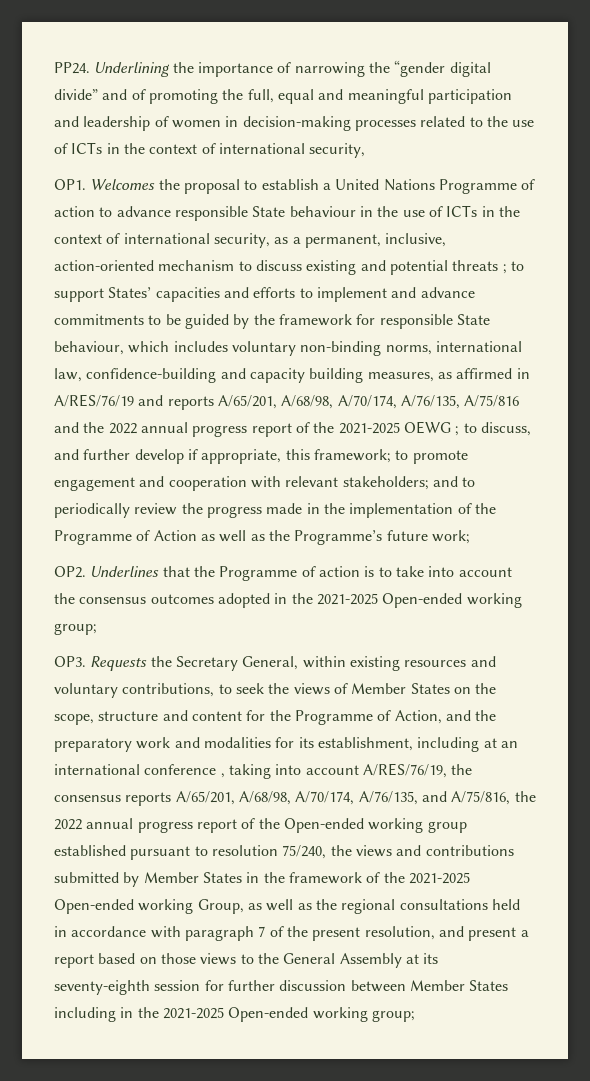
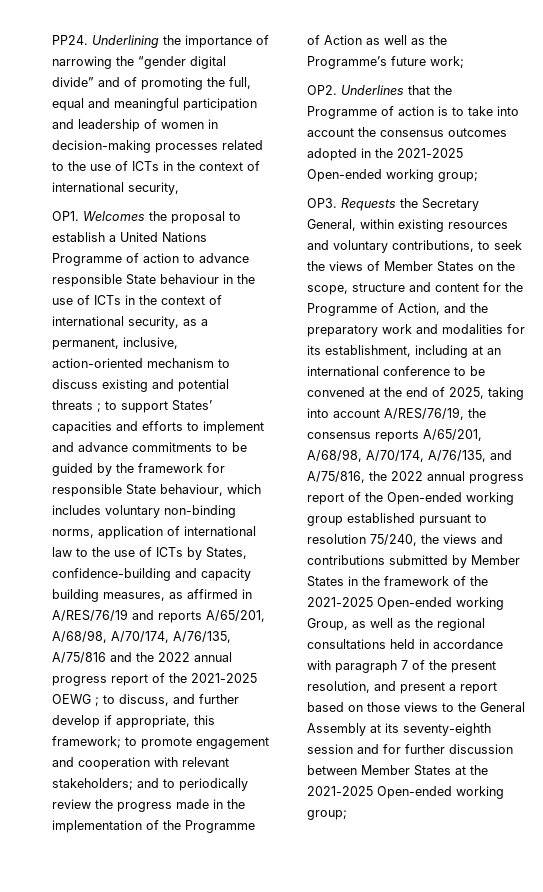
- to support States’ capacities and efforts to implement and advance commitments to be guided by the framework for responsible State behaviour, which includes voluntary non-binding norms, international law, confidence-building and capacity building measures, as affirmed in A/RES/76/19 and reports A/65/201, A/68/98, A/70/174, A/76/135, A/75/816 and the 2022 annual progress report of the 2021-2025 OEWG ;
+ to support States’ capacities and efforts to implement and advance commitments to be guided by the framework for responsible State behaviour, which includes voluntary non-binding norms, application of international law to the use of ICTs by States, confidence-building and capacity building measures, as affirmed in A/RES/76/19 and reports A/65/201, A/68/98, A/70/174, A/76/135, A/75/816 and the 2022 annual progress report of the 2021-2025 OEWG ;
- OP3. Requests the Secretary General, within existing resources and voluntary contributions, to seek the views of Member States on the scope, structure and content for the Programme of Action, and the preparatory work and modalities for its establishment, including at an international conference , taking into account A/RES/76/19, the consensus reports A/65/201, A/68/98, A/70/174, A/76/135, and A/75/816, the 2022 annual progress report of the Open-ended working group established pursuant to resolution 75/240, the views and contributions submitted by Member States in the framework of the 2021-2025 Open-ended working Group, as well as the regional consultations held in accordance with paragraph 7 of the present resolution, and present a report based on those views to the General Assembly at its seventy-eighth session for further discussion between Member States including in the 2021-2025 Open-ended working group;
+ OP3. Requests the Secretary General, within existing resources and voluntary contributions, to seek the views of Member States on the scope, structure and content for the Programme of Action, and the preparatory work and modalities for its establishment, including at an international conference to be convened at the end of 2025, taking into account A/RES/76/19, the consensus reports A/65/201, A/68/98, A/70/174, A/76/135, and A/75/816, the 2022 annual progress report of the Open-ended working group established pursuant to resolution 75/240, the views and contributions submitted by Member States in the framework of the 2021-2025 Open-ended working Group, as well as the regional consultations held in accordance with paragraph 7 of the present resolution, and present a report based on those views to the General Assembly at its seventy-eighth session and for further discussion between Member States at the 2021-2025 Open-ended working group;

